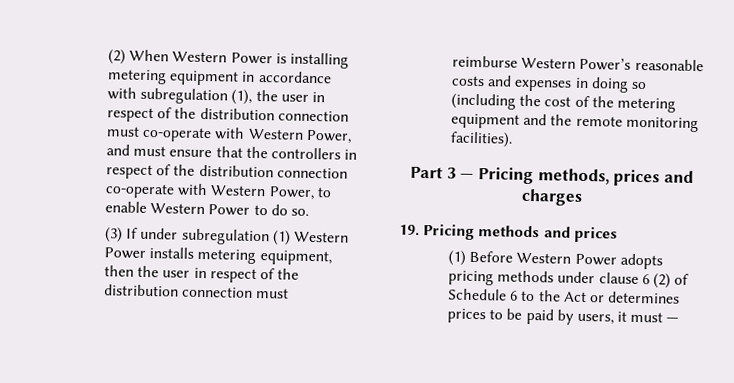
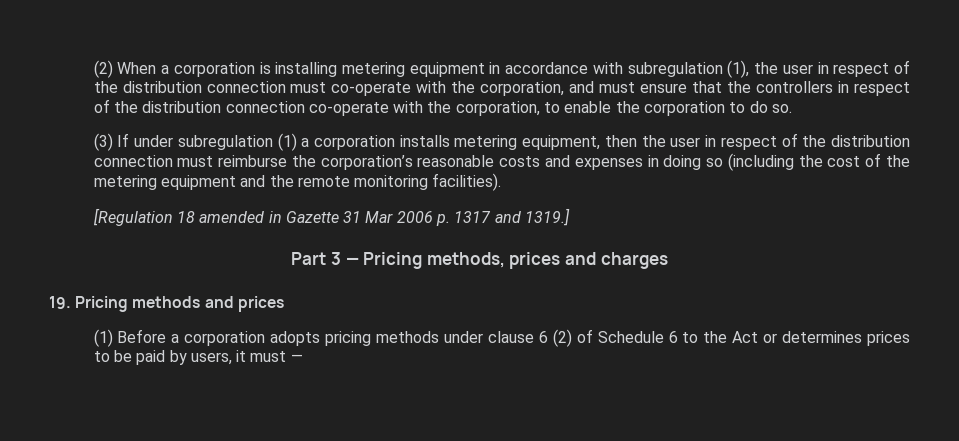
- (2) When Western Power is installing metering equipment in accordance with subregulation (1), the user in respect of the distribution connection must co-operate with Western Power, and must ensure that the controllers in respect of the distribution connection co-operate with Western Power, to enable Western Power to do so.
+ (2) When a corporation is installing metering equipment in accordance with subregulation (1), the user in respect of the distribution connection must co-operate with the corporation, and must ensure that the controllers in respect of the distribution connection co-operate with the corporation, to enable the corporation to do so.
- (3) If under subregulation (1) Western Power installs metering equipment, then the user in respect of the distribution connection must reimburse Western Power’s reasonable costs and expenses in doing so (including the cost of the metering equipment and the remote monitoring facilities).
+ (3) If under subregulation (1) a corporation installs metering equipment, then the user in respect of the distribution connection must reimburse the corporation’s reasonable costs and expenses in doing so (including the cost of the metering equipment and the remote monitoring facilities).
+ [Regulation 18 amended in Gazette 31 Mar 2006 p. 1317 and 1319.]
- (1) Before Western Power adopts pricing methods under clause 6 (2) of Schedule 6 to the Act or determines prices to be paid by users, it must —
+ (1) Before a corporation adopts pricing methods under clause 6 (2) of Schedule 6 to the Act or determines prices to be paid by users, it must —

